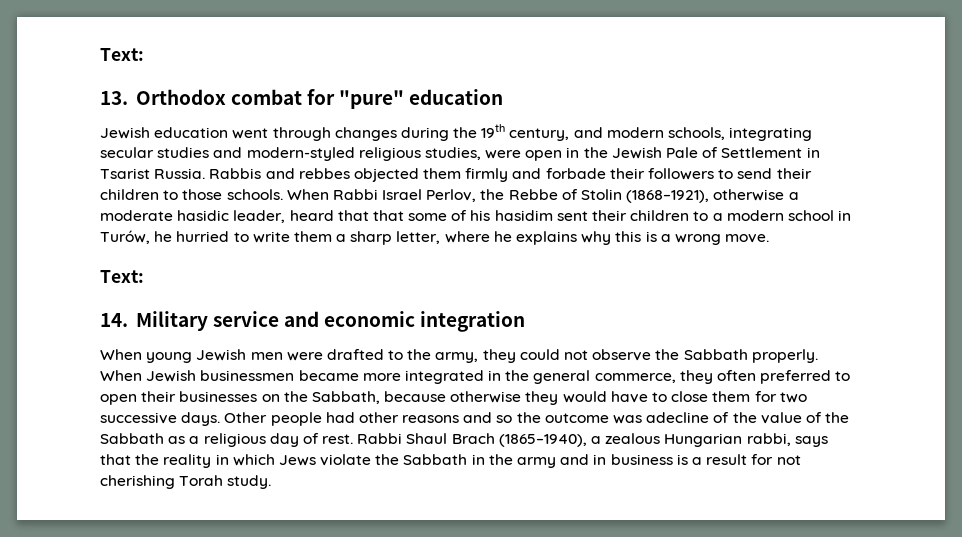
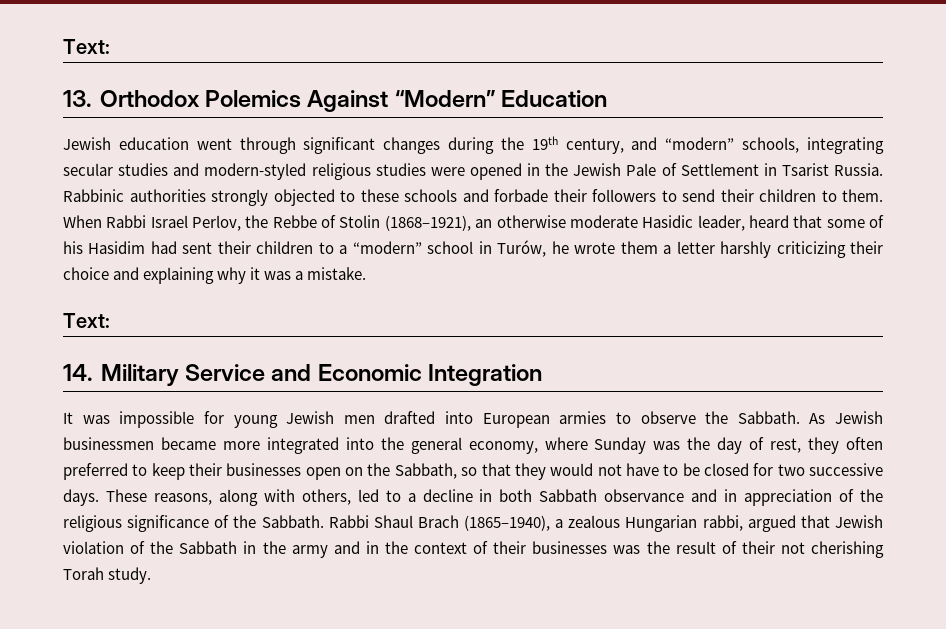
- 13. Orthodox combat for "pure" education
+ 13. Orthodox Polemics Against “Modern” Education
- Jewish education went through changes during the 19th century, and modern schools, integrating secular studies and modern-styled religious studies, were open in the Jewish Pale of Settlement in Tsarist Russia.
+ Jewish education went through significant changes during the 19th century, and “modern” schools, integrating secular studies and modern-styled religious studies were opened in the Jewish Pale of Settlement in Tsarist Russia.
- Rabbis and rebbes objected them firmly and forbade their followers to send their children to those schools.
+ Rabbinic authorities strongly objected to these schools and forbade their followers to send their children to them.
- When Rabbi Israel Perlov, the Rebbe of Stolin (1868–1921), otherwise a moderate hasidic leader, heard that that some of his hasidim sent their children to a modern school in Turów, he hurried to write them a sharp letter, where he explains why this is a wrong move.
+ When Rabbi Israel Perlov, the Rebbe of Stolin (1868–1921), an otherwise moderate Hasidic leader, heard that some of his Hasidim had sent their children to a “modern” school in Turów, he wrote them a letter harshly criticizing their choice and explaining why it was a mistake.
  Text:
- 14. Military service and economic integration
- When young Jewish men were drafted to the army, they could not observe the Sabbath properly. When Jewish businessmen became more integrated in the general commerce, they often preferred to open their businesses on the Sabbath, because otherwise they would have to close them for two successive days.
+ 14. Military Service and Economic Integration
+ It was impossible for young Jewish men drafted into European armies to observe the Sabbath. As Jewish businessmen became more integrated into the general economy, where Sunday was the day of rest, they often preferred to keep their businesses open on the Sabbath, so that they would not have to be closed for two successive days.
- Other people had other reasons and so the outcome was adecline of the value of the Sabbath as a religious day of rest.
+ These reasons, along with others, led to a decline in both Sabbath observance and in appreciation of the religious significance of the Sabbath.
- Rabbi Shaul Brach (1865–1940), a zealous Hungarian rabbi, says that the reality in which Jews violate the Sabbath in the army and in business is a result for not cherishing Torah study.
+ Rabbi Shaul Brach (1865–1940), a zealous Hungarian rabbi, argued that Jewish violation of the Sabbath in the army and in the context of their businesses was the result of their not cherishing Torah study.

